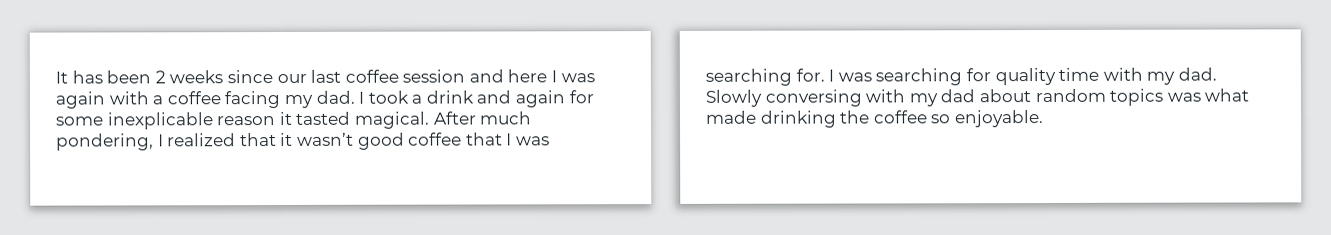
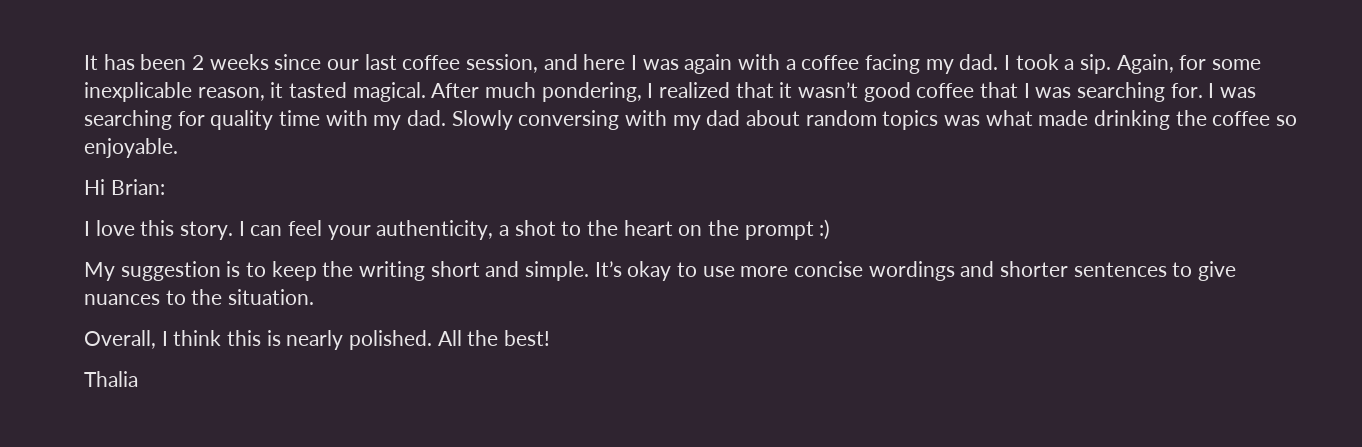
- It has been 2 weeks since our last coffee session and here I was again with a coffee facing my dad.
+ It has been 2 weeks since our last coffee session, and here I was again with a coffee facing my dad.
- I took a drink and again for some inexplicable reason it tasted magical.
+ I took a sip. Again, for some inexplicable reason, it tasted magical.
+ Hi Brian:
+ I love this story. I can feel your authenticity, a shot to the heart on the prompt :)
+ My suggestion is to keep the writing short and simple. It’s okay to use more concise wordings and shorter sentences to give nuances to the situation.
+ Overall, I think this is nearly polished. All the best!
+ Thalia

